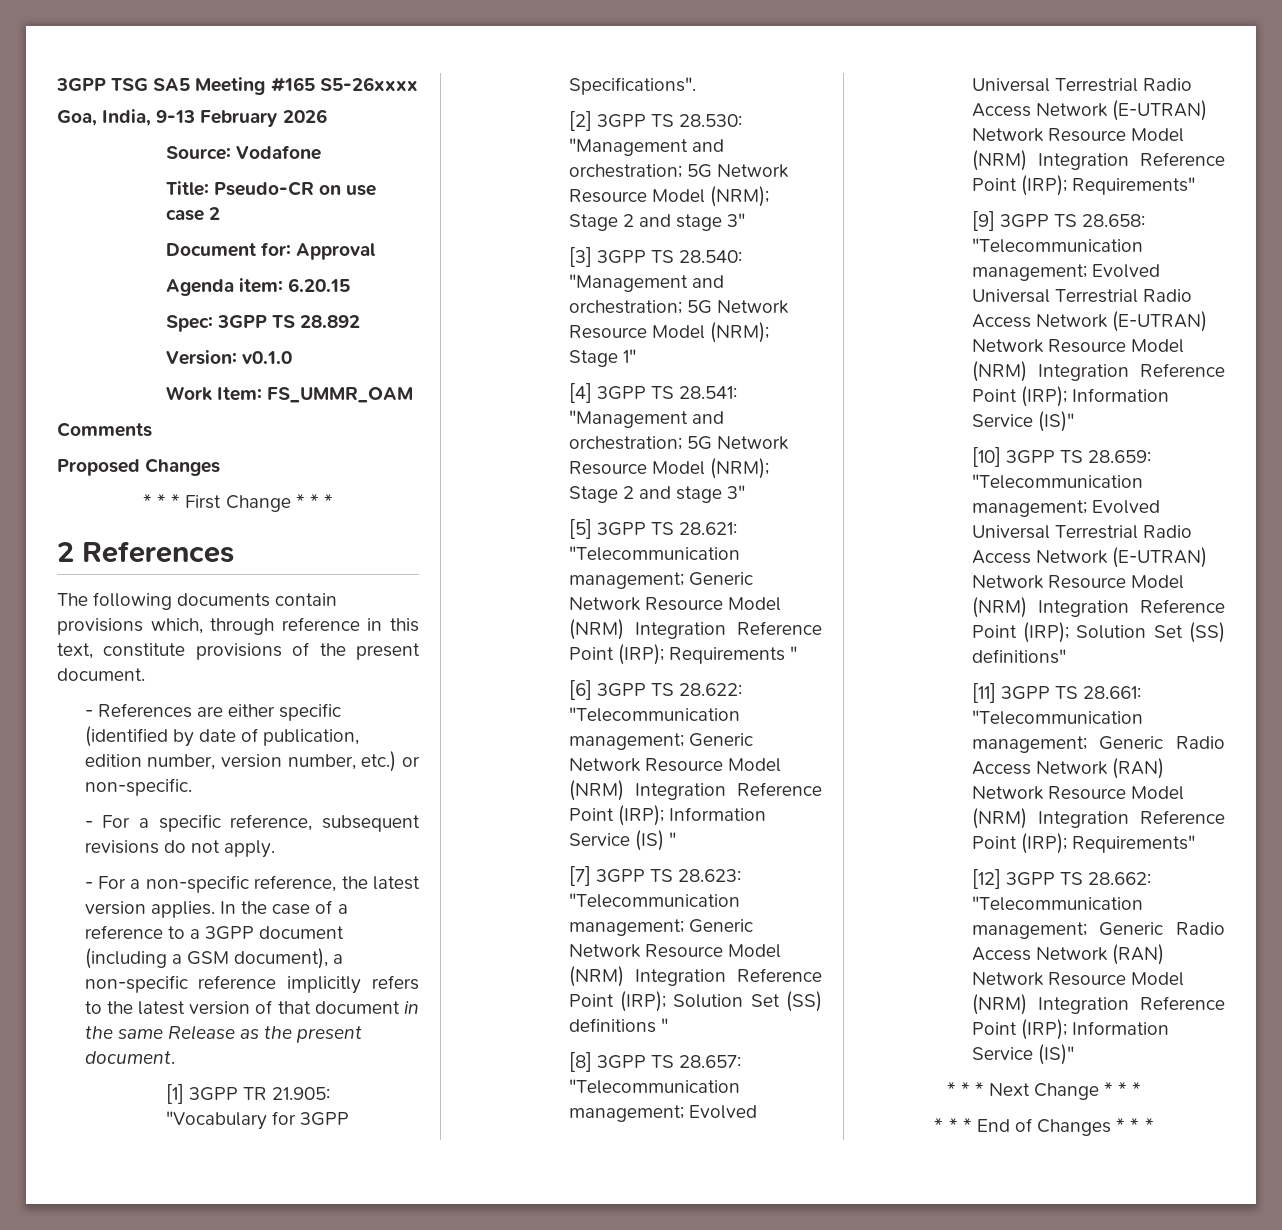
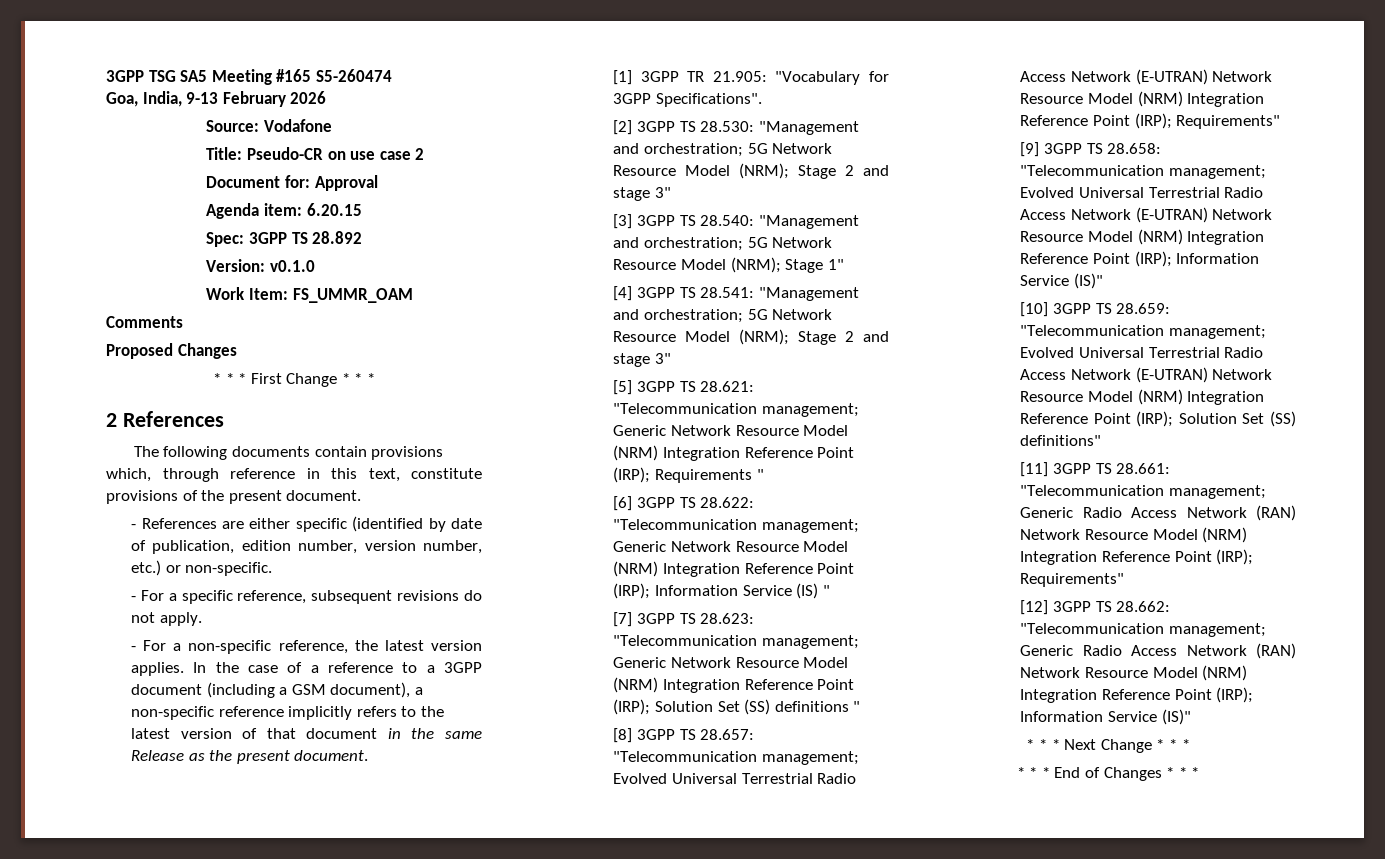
- 3GPP TSG SA5 Meeting #165 S5-26xxxx
+ 3GPP TSG SA5 Meeting #165 S5-260474

